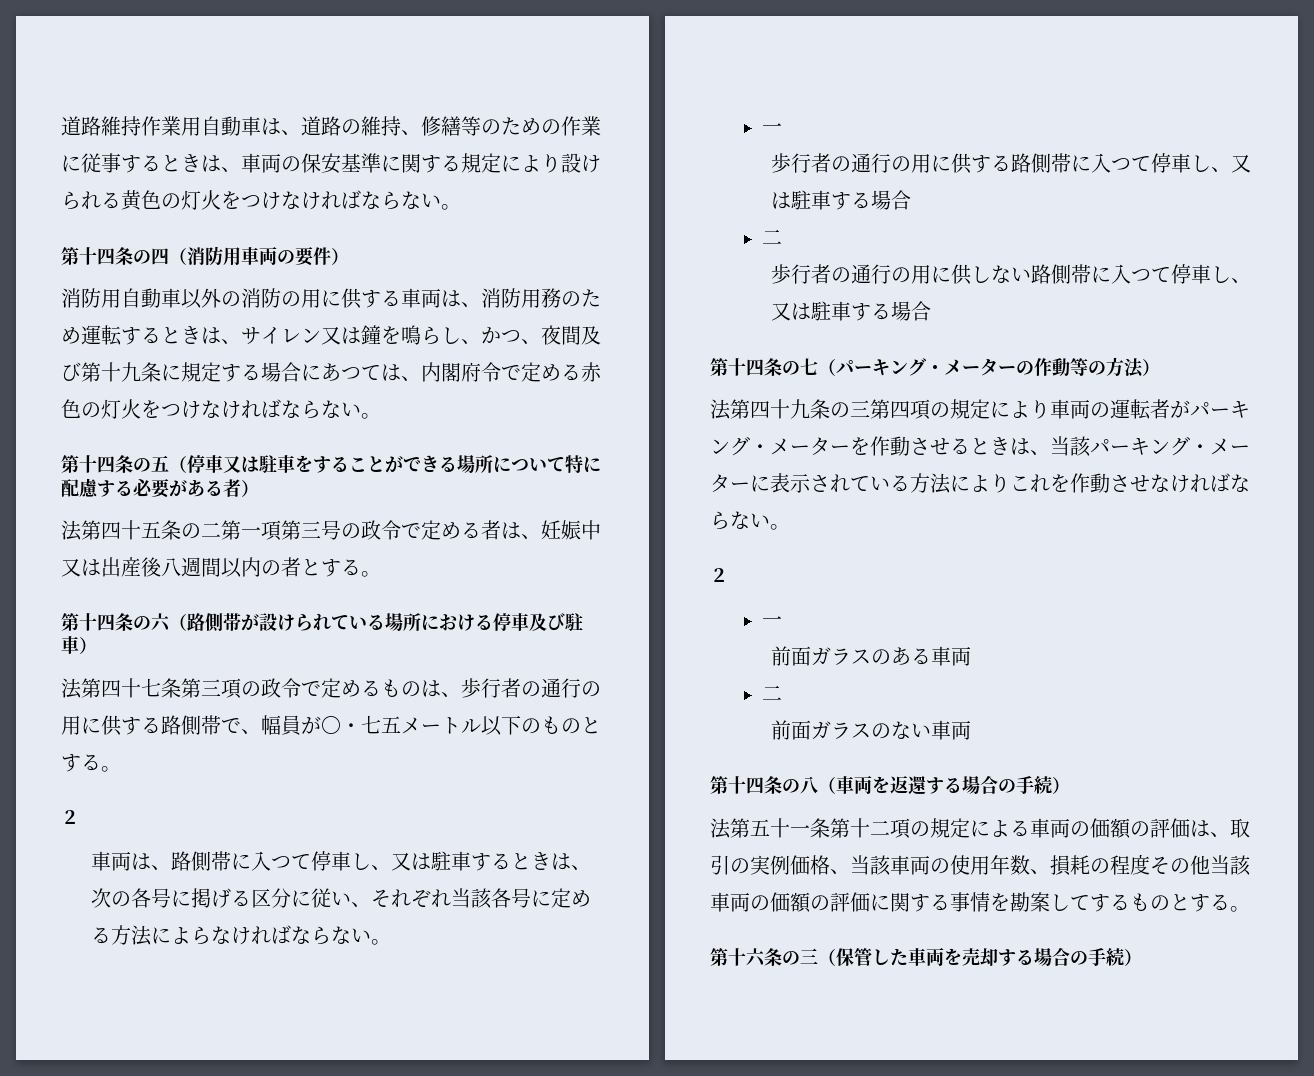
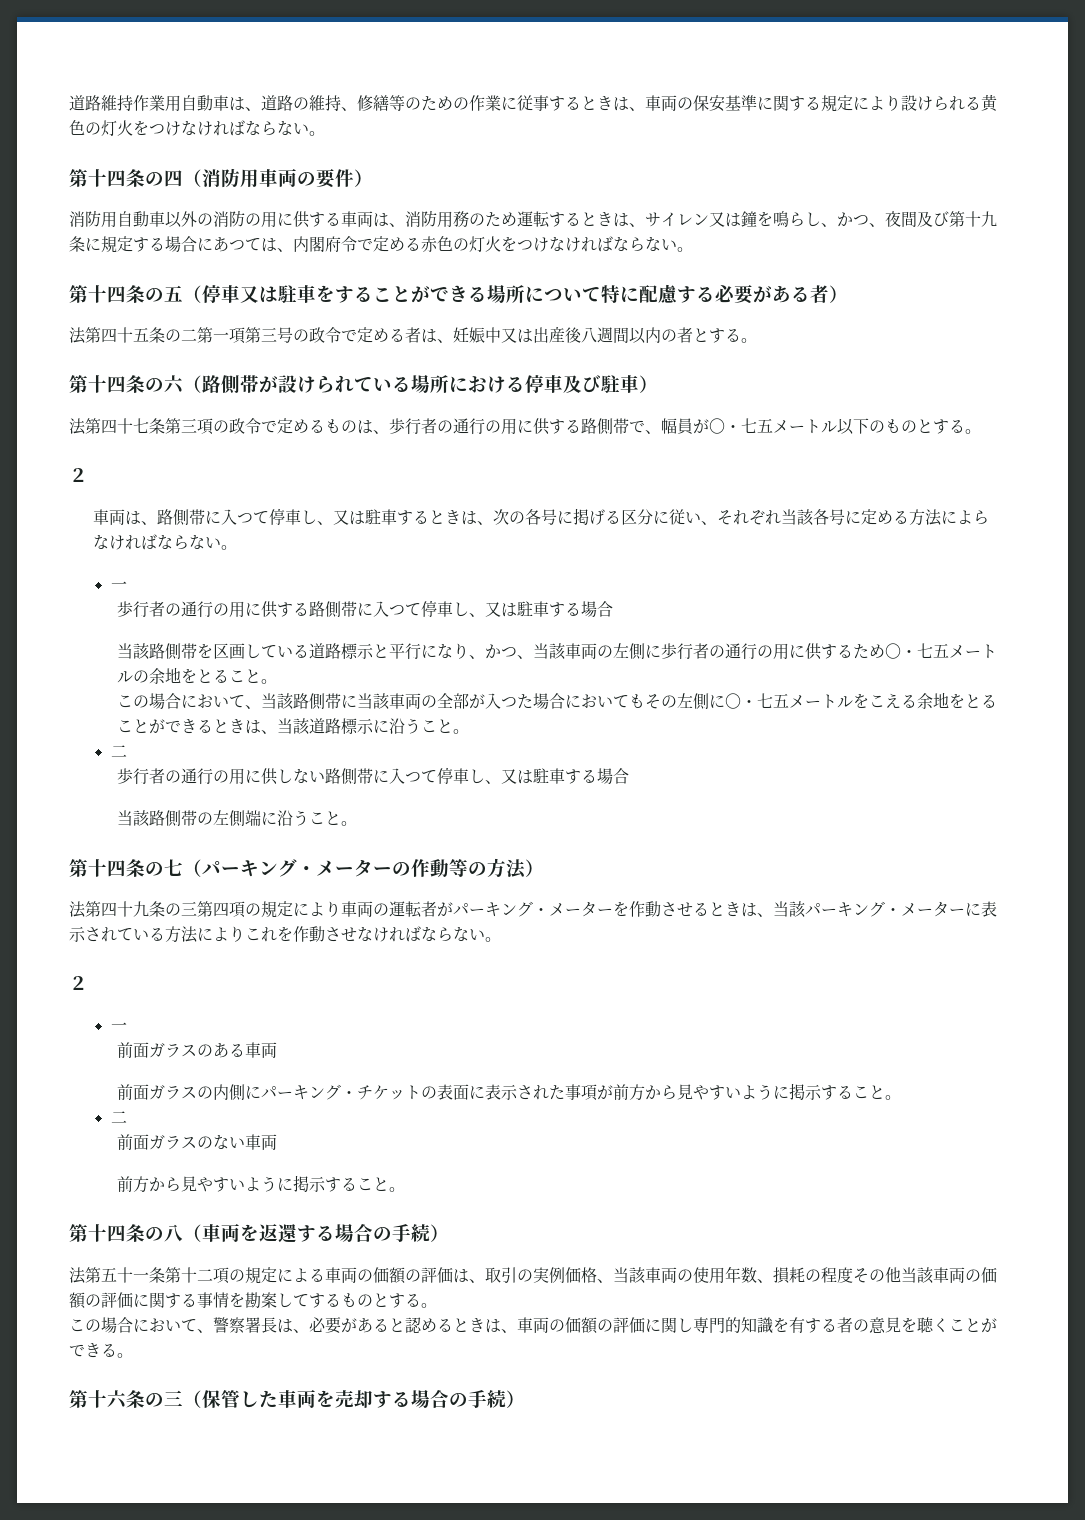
+ 当該路側帯を区画している道路標示と平行になり、かつ、当該車両の左側に歩行者の通行の用に供するため〇・七五メートルの余地をとること。
+ この場合において、当該路側帯に当該車両の全部が入つた場合においてもその左側に〇・七五メートルをこえる余地をとることができるときは、当該道路標示に沿うこと。
+ 当該路側帯の左側端に沿うこと。
+ 前面ガラスの内側にパーキング・チケットの表面に表示された事項が前方から見やすいように掲示すること。
  前面ガラスのない車両
+ 前方から見やすいように掲示すること。
+ この場合において、警察署長は、必要があると認めるときは、車両の価額の評価に関し専門的知識を有する者の意見を聴くことができる。

